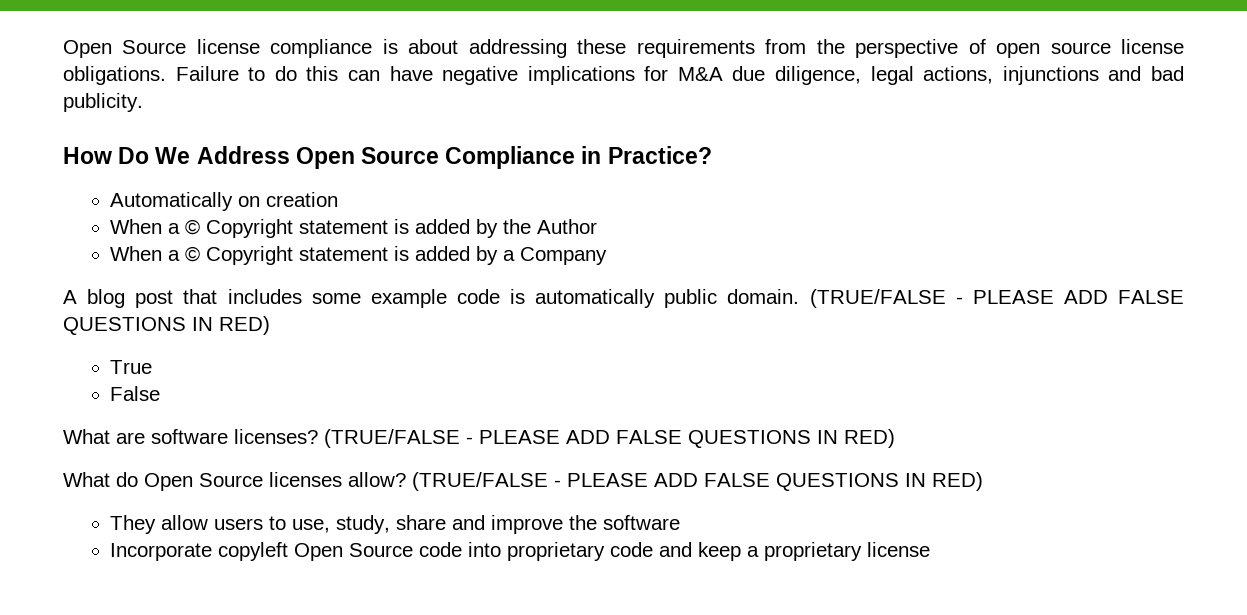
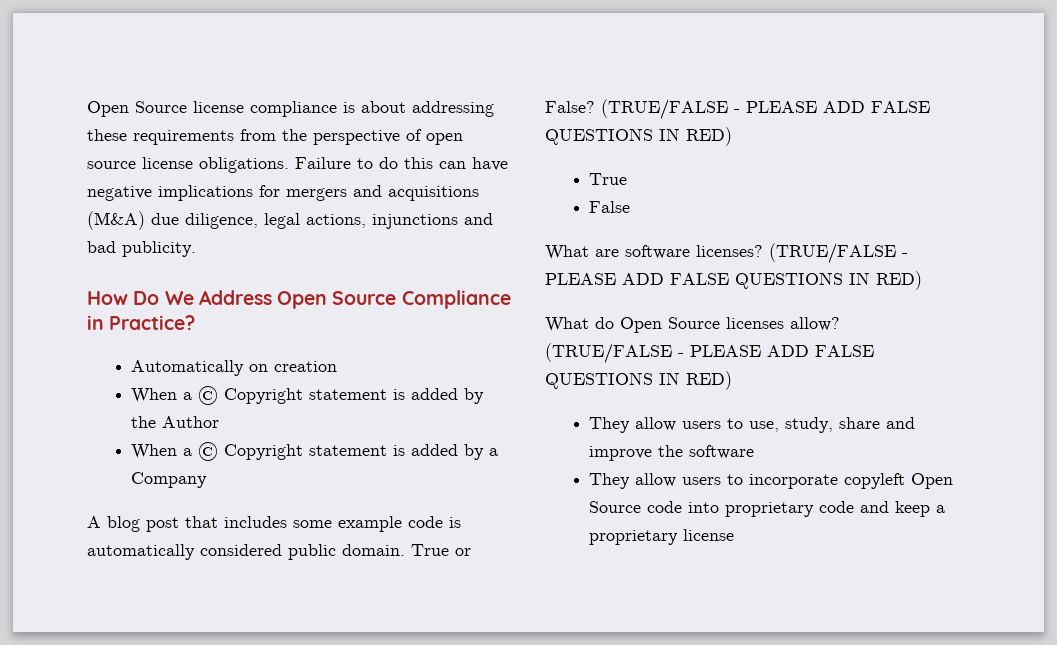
- Failure to do this can have negative implications for M&A due diligence, legal actions, injunctions and bad publicity.
+ Failure to do this can have negative implications for mergers and acquisitions (M&A) due diligence, legal actions, injunctions and bad publicity.
- A blog post that includes some example code is automatically public domain.
+ A blog post that includes some example code is automatically considered public domain.
+ True or False?
- Incorporate copyleft Open Source code into proprietary code and keep a proprietary license
+ They allow users to incorporate copyleft Open Source code into proprietary code and keep a proprietary license

